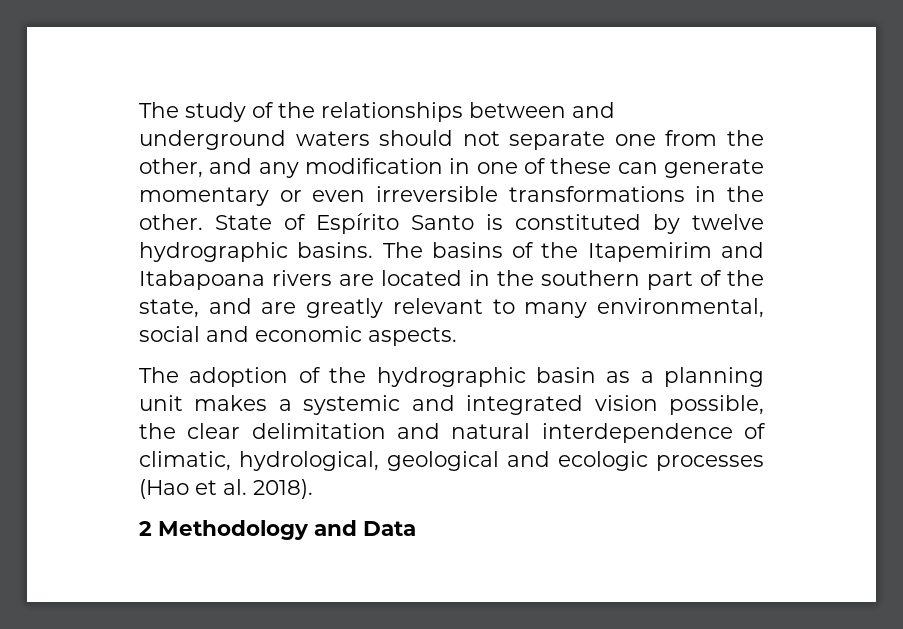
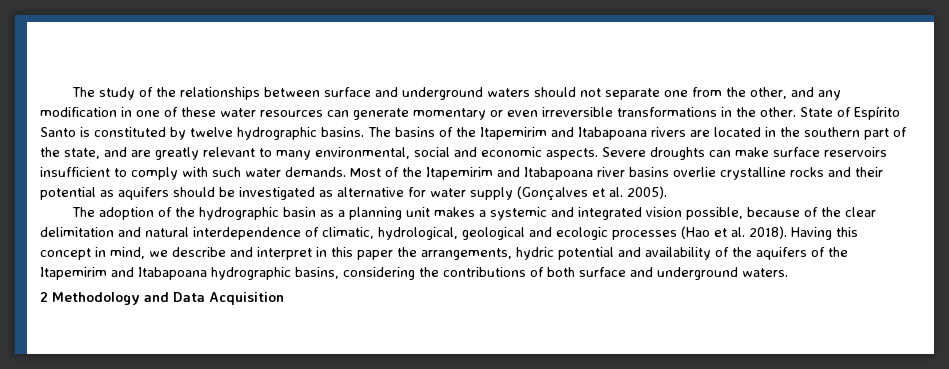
- The study of the relationships between and underground waters should not separate one from the other, and any modification in one of these can generate momentary or even irreversible transformations in the other.
+ The study of the relationships between surface and underground waters should not separate one from the other, and any modification in one of these water resources can generate momentary or even irreversible transformations in the other.
+ Severe droughts can make surface reservoirs insufficient to comply with such water demands. Most of the Itapemirim and Itabapoana river basins overlie crystalline rocks and their potential as aquifers should be investigated as alternative for water supply (Gonçalves et al. 2005).
- The adoption of the hydrographic basin as a planning unit makes a systemic and integrated vision possible, the clear delimitation and natural interdependence of climatic, hydrological, geological and ecologic processes (Hao et al. 2018).
+ The adoption of the hydrographic basin as a planning unit makes a systemic and integrated vision possible, because of the clear delimitation and natural interdependence of climatic, hydrological, geological and ecologic processes (Hao et al. 2018). Having this concept in mind, we describe and interpret in this paper the arrangements, hydric potential and availability of the aquifers of the Itapemirim and Itabapoana hydrographic basins, considering the contributions of both surface and underground waters.
- 2 Methodology and Data
+ 2 Methodology and Data Acquisition

